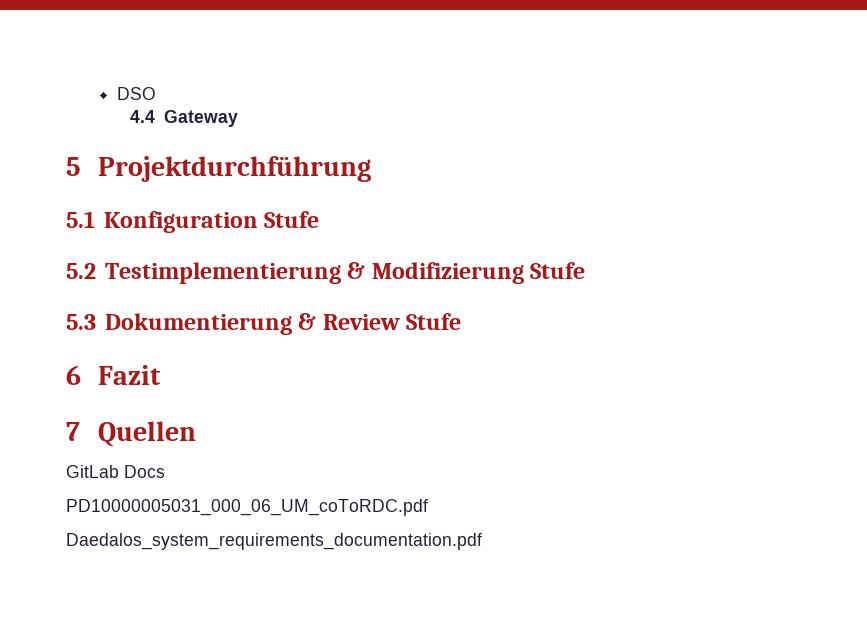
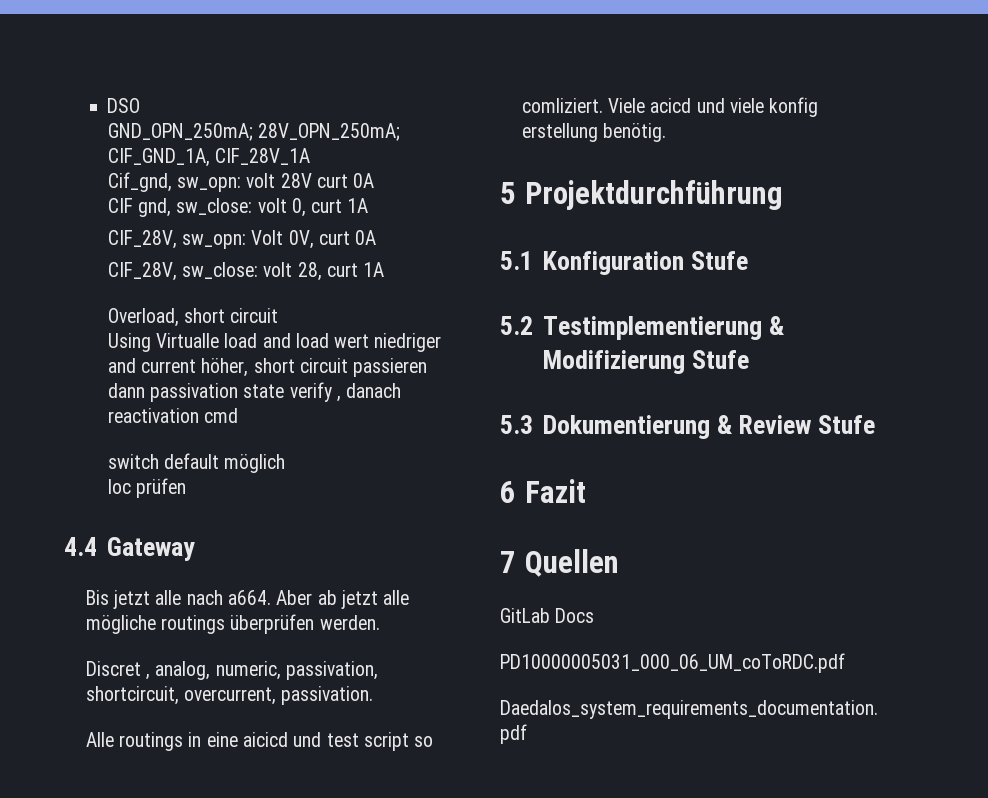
+ GND_OPN_250mA; 28V_OPN_250mA; CIF_GND_1A, CIF_28V_1A
+ Cif_gnd, sw_opn: volt 28V curt 0A
+ CIF gnd, sw_close: volt 0, curt 1A
+ CIF_28V, sw_opn: Volt 0V, curt 0A
+ CIF_28V, sw_close: volt 28, curt 1A
+ Overload, short circuit
+ Using Virtualle load and load wert niedriger and current höher, short circuit passieren dann passivation state verify , danach reactivation cmd
+ switch default möglich
+ loc prüfen
  4.4 Gateway
+ Bis jetzt alle nach a664. Aber ab jetzt alle mögliche routings überprüfen werden.
+ Discret , analog, numeric, passivation, shortcircuit, overcurrent, passivation.
+ Alle routings in eine aicicd und test script so comliziert. Viele acicd und viele konfig erstellung benötig.

